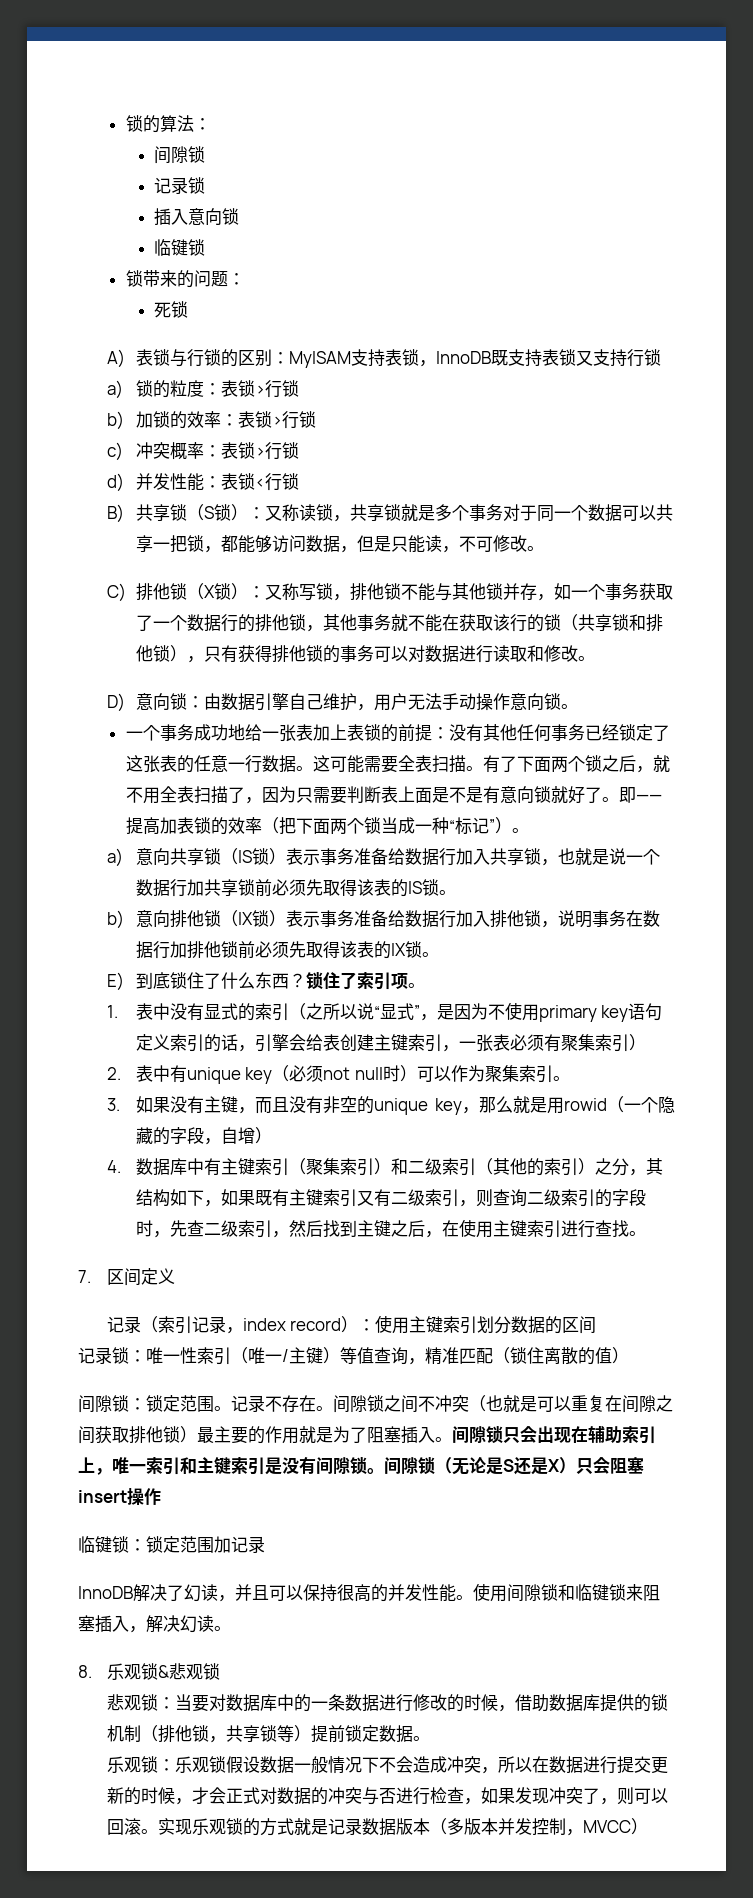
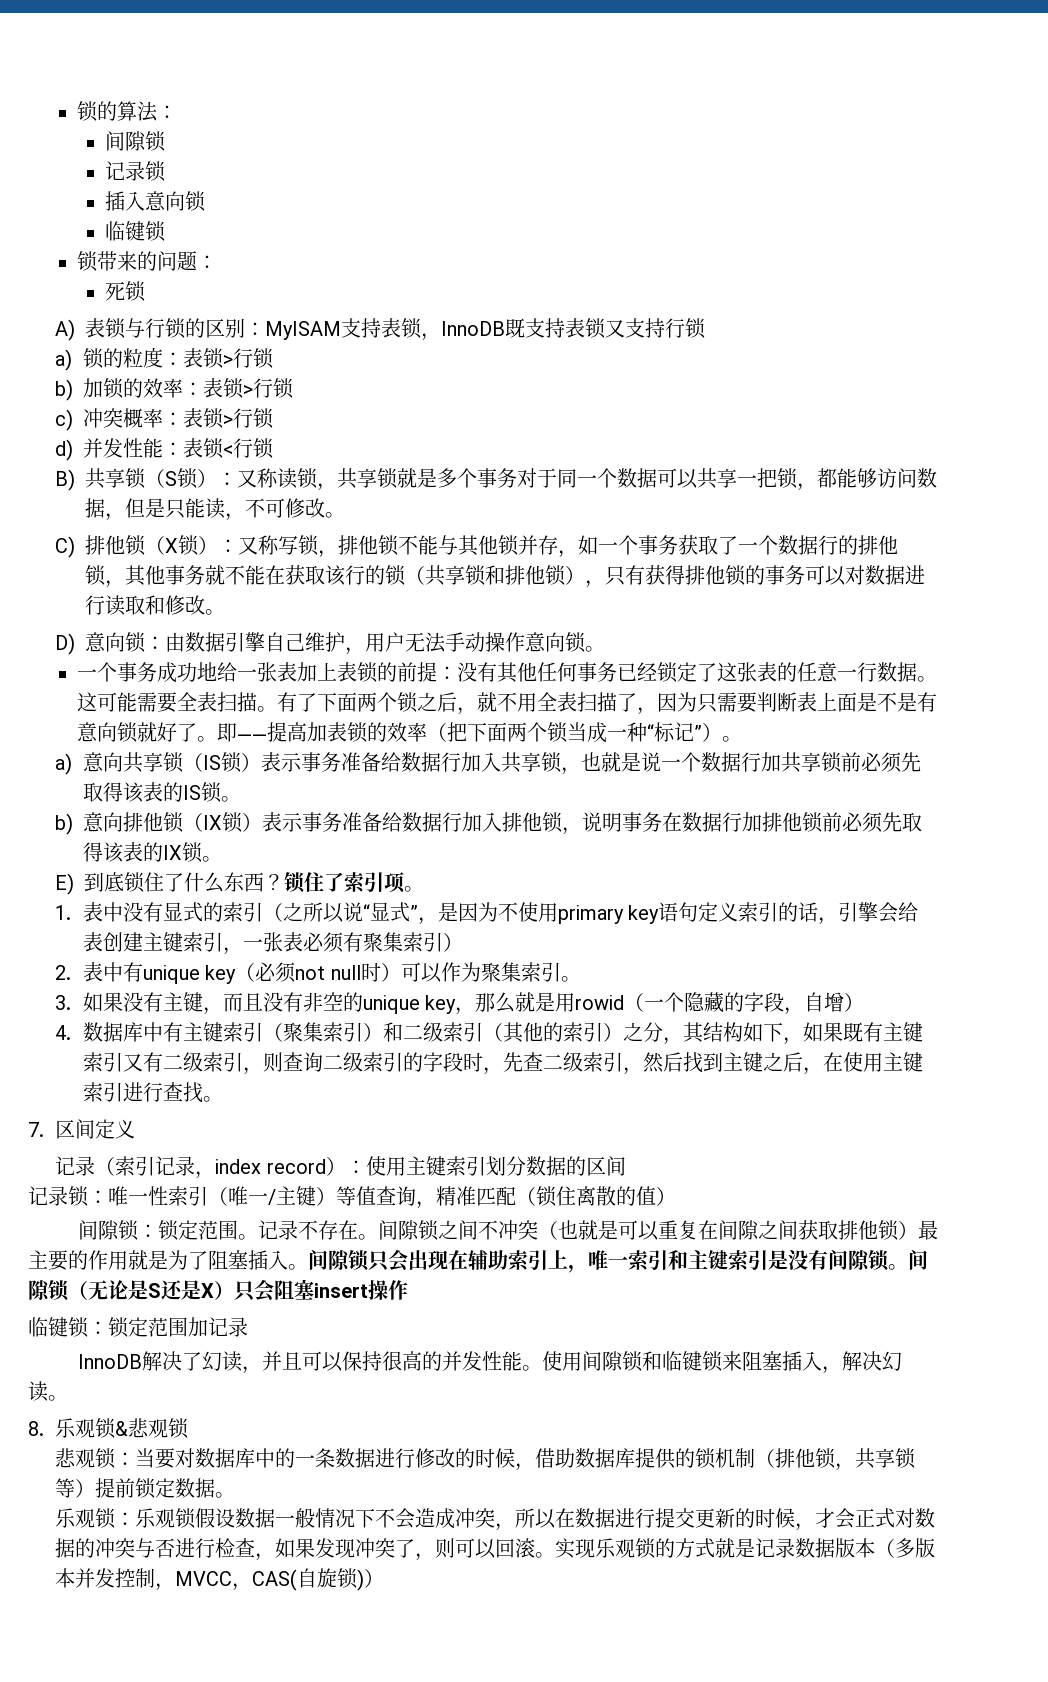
- 实现乐观锁的方式就是记录数据版本（多版本并发控制，MVCC）
+ 实现乐观锁的方式就是记录数据版本（多版本并发控制，MVCC，CAS(自旋锁)）

